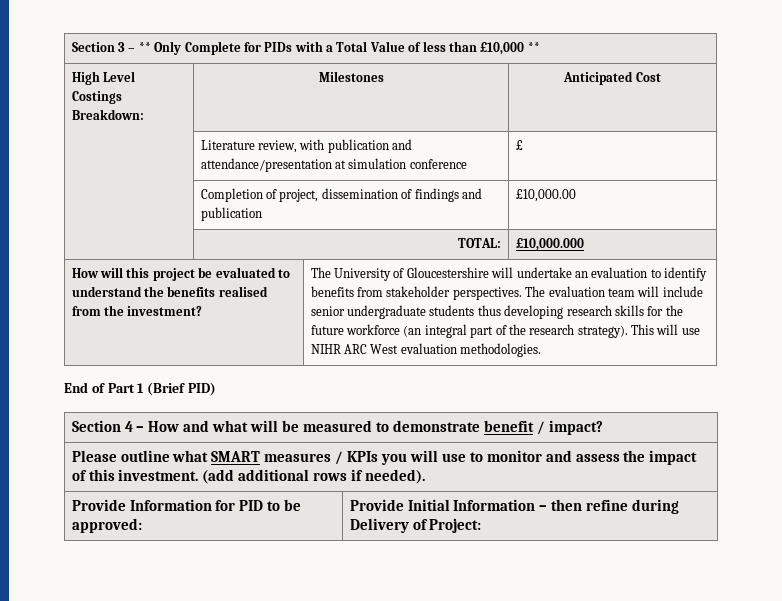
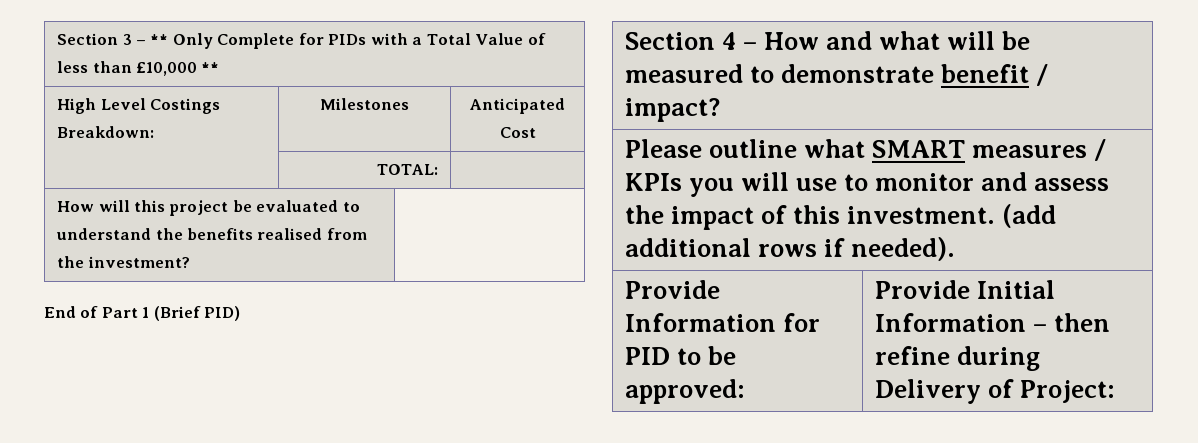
- | Literature review, with publication and attendance/presentation at simulation conference | £
- | Completion of project, dissemination of findings and publication | £10,000.00
- | TOTAL: | £10,000.000
+ | TOTAL: |
- The University of Gloucestershire will undertake an evaluation to identify benefits from stakeholder perspectives. The evaluation team will include senior undergraduate students thus developing research skills for the future workforce (an integral part of the research strategy). This will use NIHR ARC West evaluation methodologies.

